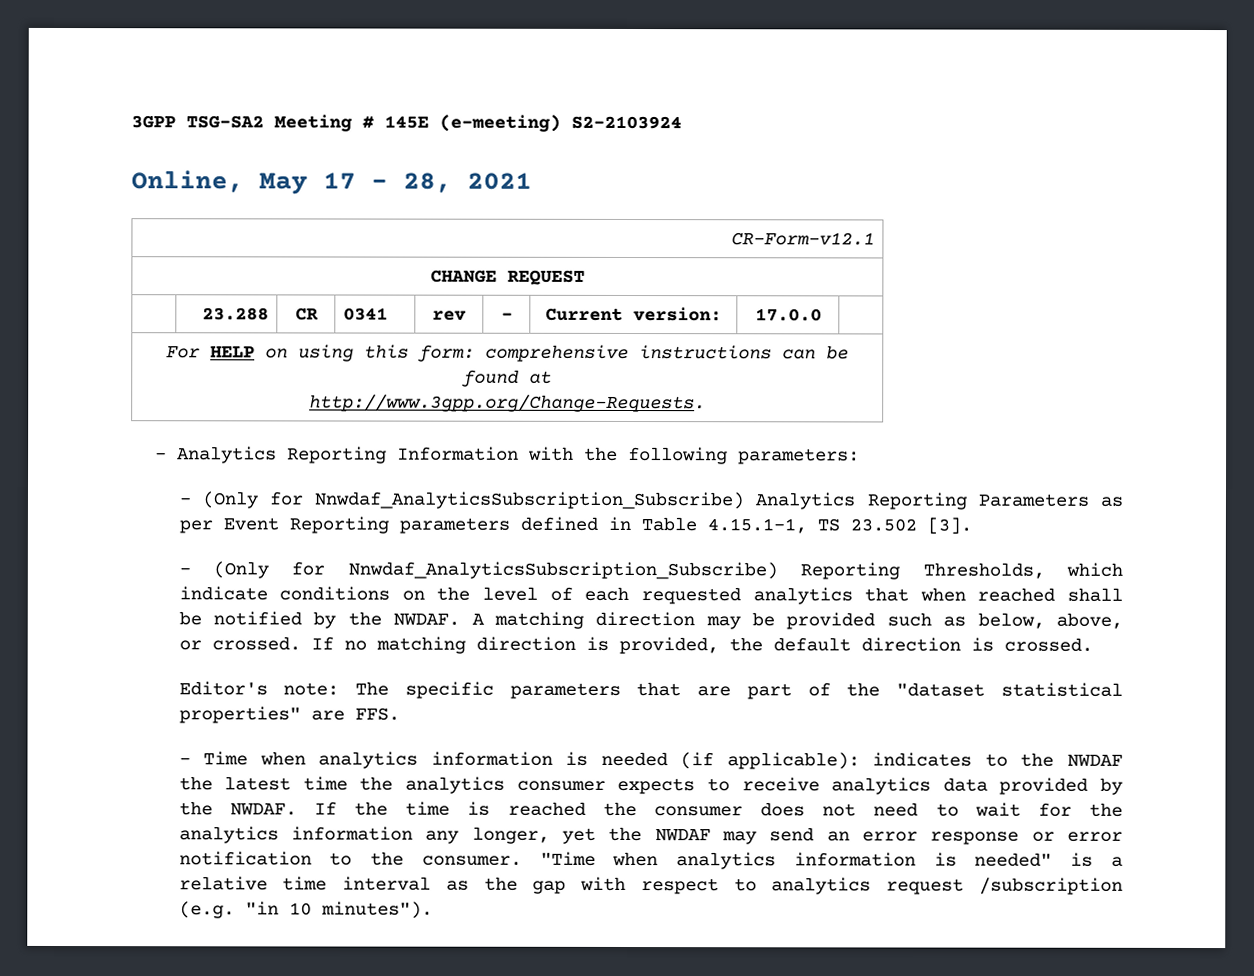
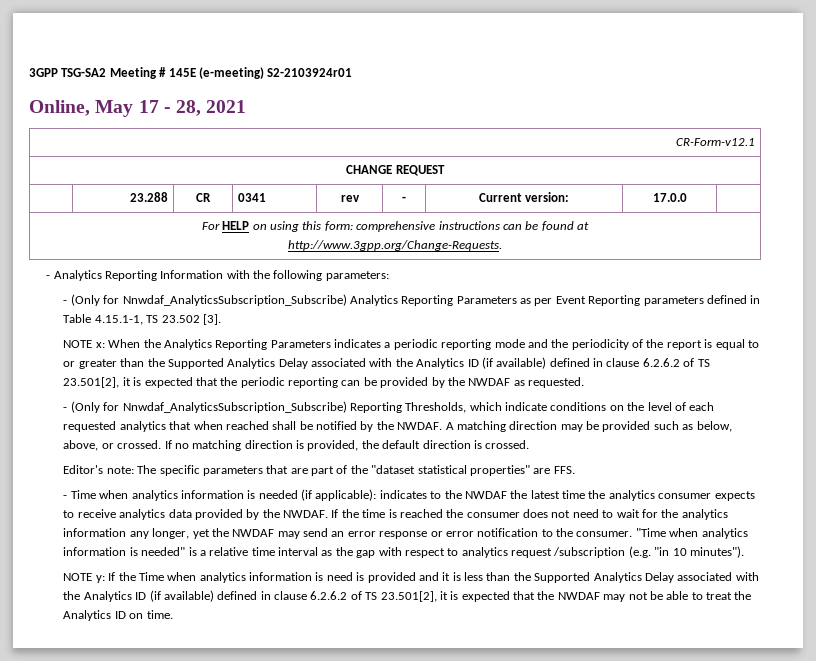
- 3GPP TSG-SA2 Meeting # 145E (e-meeting) S2-2103924
+ 3GPP TSG-SA2 Meeting # 145E (e-meeting) S2-2103924r01
+ NOTE x: When the Analytics Reporting Parameters indicates a periodic reporting mode and the periodicity of the report is equal to or greater than the Supported Analytics Delay associated with the Analytics ID (if available) defined in clause 6.2.6.2 of TS 23.501[2], it is expected that the periodic reporting can be provided by the NWDAF as requested.
+ NOTE y: If the Time when analytics information is need is provided and it is less than the Supported Analytics Delay associated with the Analytics ID (if available) defined in clause 6.2.6.2 of TS 23.501[2], it is expected that the NWDAF may not be able to treat the Analytics ID on time.

